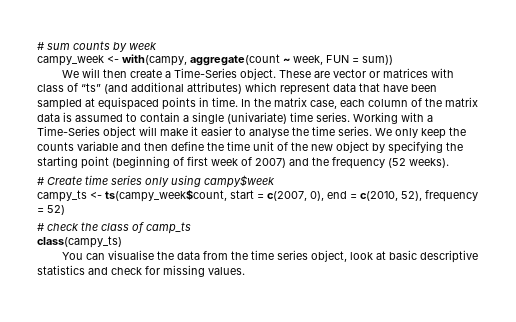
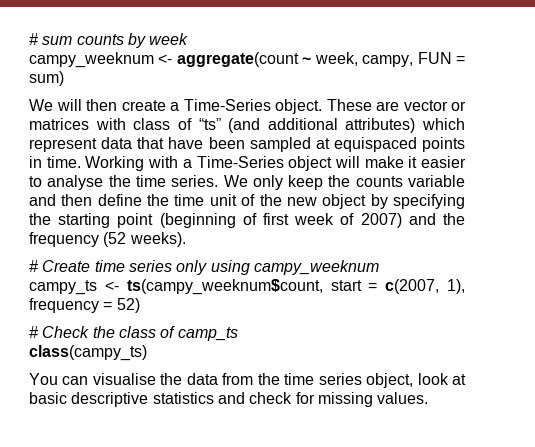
- campy_week <- with(campy, aggregate(count ~ week, FUN = sum))
+ campy_weeknum <- aggregate(count ~ week, campy, FUN = sum)
- In the matrix case, each column of the matrix data is assumed to contain a single (univariate) time series.
- # Create time series only using campy$week
+ # Create time series only using campy_weeknum
- campy_ts <- ts(campy_week$count, start = c(2007, 0), end = c(2010, 52), frequency = 52)
+ campy_ts <- ts(campy_weeknum$count, start = c(2007, 1), frequency = 52)
- # check the class of camp_ts
+ # Check the class of camp_ts

